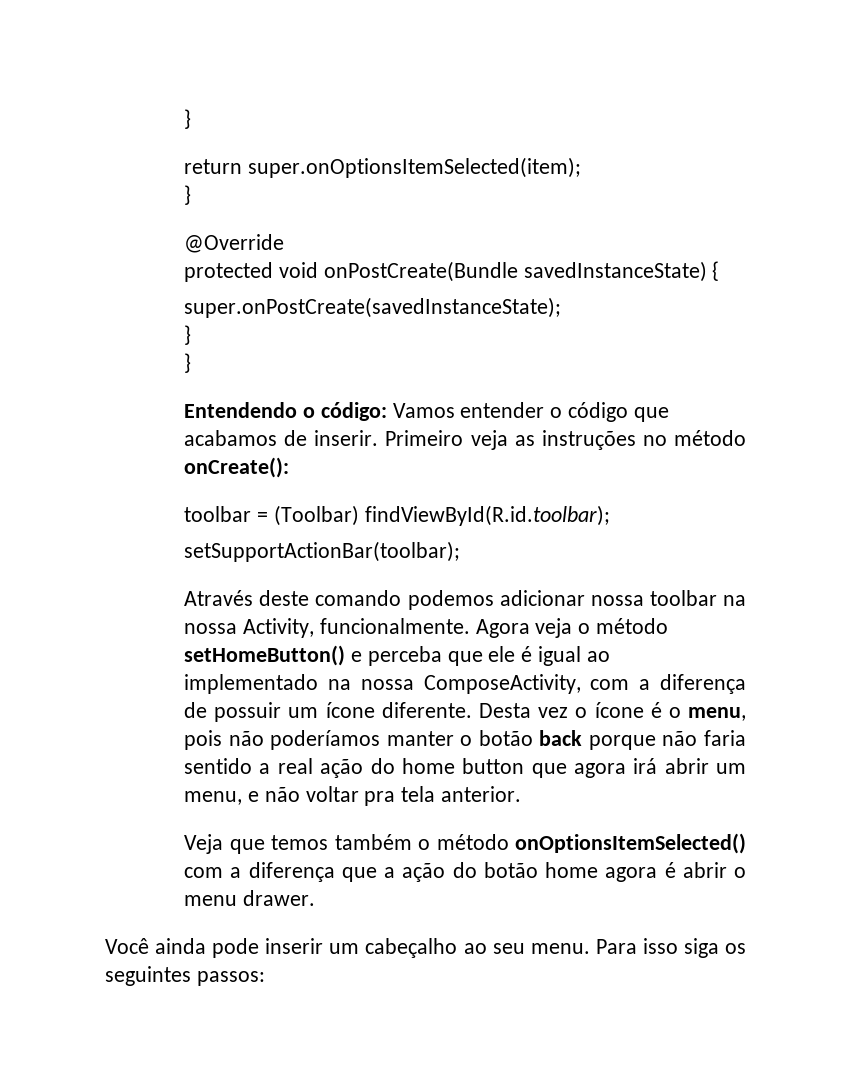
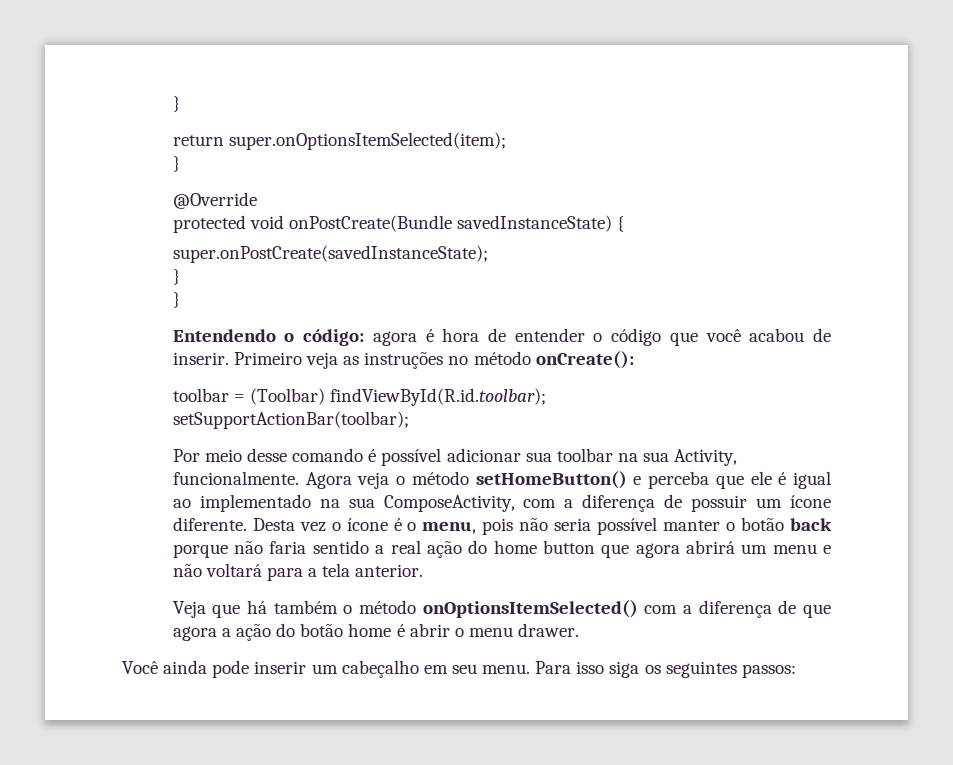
- Entendendo o código: Vamos entender o código que acabamos de inserir.
+ Entendendo o código: agora é hora de entender o código que você acabou de inserir.
- Através deste comando podemos adicionar nossa toolbar na nossa Activity, funcionalmente.
+ Por meio desse comando é possível adicionar sua toolbar na sua Activity, funcionalmente.
- Agora veja o método setHomeButton() e perceba que ele é igual ao implementado na nossa ComposeActivity, com a diferença de possuir um ícone diferente.
+ Agora veja o método setHomeButton() e perceba que ele é igual ao implementado na sua ComposeActivity, com a diferença de possuir um ícone diferente.
- Desta vez o ícone é o menu, pois não poderíamos manter o botão back porque não faria sentido a real ação do home button que agora irá abrir um menu, e não voltar pra tela anterior.
+ Desta vez o ícone é o menu, pois não seria possível manter o botão back porque não faria sentido a real ação do home button que agora abrirá um menu e não voltará para a tela anterior.
- Veja que temos também o método onOptionsItemSelected() com a diferença que a ação do botão home agora é abrir o menu drawer.
+ Veja que há também o método onOptionsItemSelected() com a diferença de que agora a ação do botão home é abrir o menu drawer.
- Você ainda pode inserir um cabeçalho ao seu menu.
+ Você ainda pode inserir um cabeçalho em seu menu.

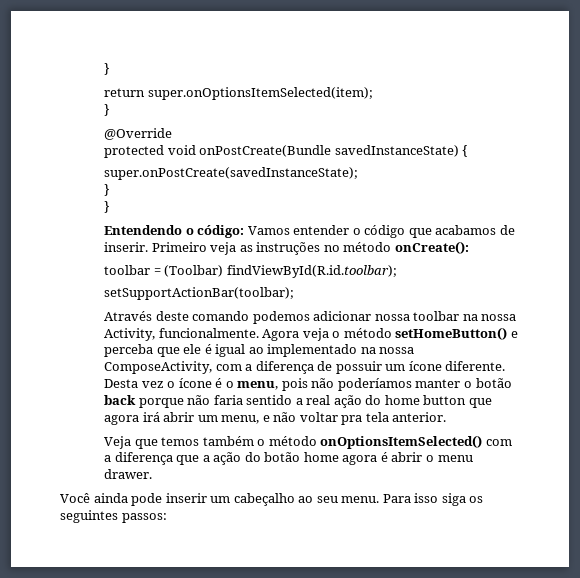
- Entendendo o código: agora é hora de entender o código que você acabou de inserir.
+ Entendendo o código: Vamos entender o código que acabamos de inserir.
- Por meio desse comando é possível adicionar sua toolbar na sua Activity, funcionalmente.
+ Através deste comando podemos adicionar nossa toolbar na nossa Activity, funcionalmente.
- Agora veja o método setHomeButton() e perceba que ele é igual ao implementado na sua ComposeActivity, com a diferença de possuir um ícone diferente.
+ Agora veja o método setHomeButton() e perceba que ele é igual ao implementado na nossa ComposeActivity, com a diferença de possuir um ícone diferente.
- Desta vez o ícone é o menu, pois não seria possível manter o botão back porque não faria sentido a real ação do home button que agora abrirá um menu e não voltará para a tela anterior.
+ Desta vez o ícone é o menu, pois não poderíamos manter o botão back porque não faria sentido a real ação do home button que agora irá abrir um menu, e não voltar pra tela anterior.
- Veja que há também o método onOptionsItemSelected() com a diferença de que agora a ação do botão home é abrir o menu drawer.
+ Veja que temos também o método onOptionsItemSelected() com a diferença que a ação do botão home agora é abrir o menu drawer.
- Você ainda pode inserir um cabeçalho em seu menu.
+ Você ainda pode inserir um cabeçalho ao seu menu.

